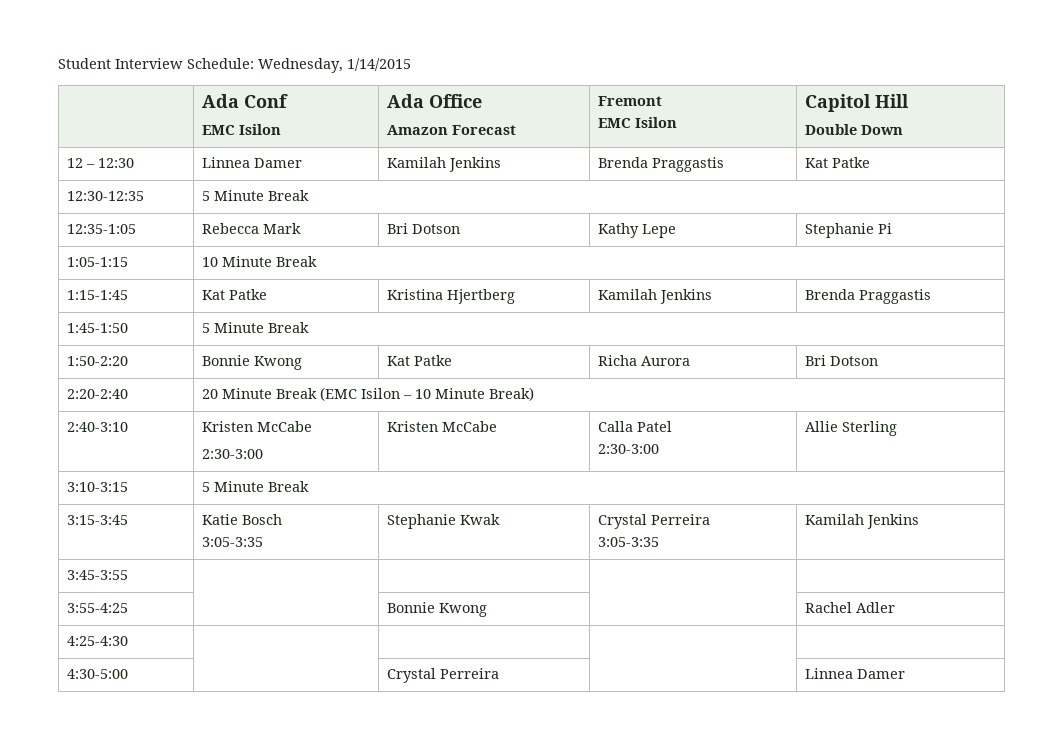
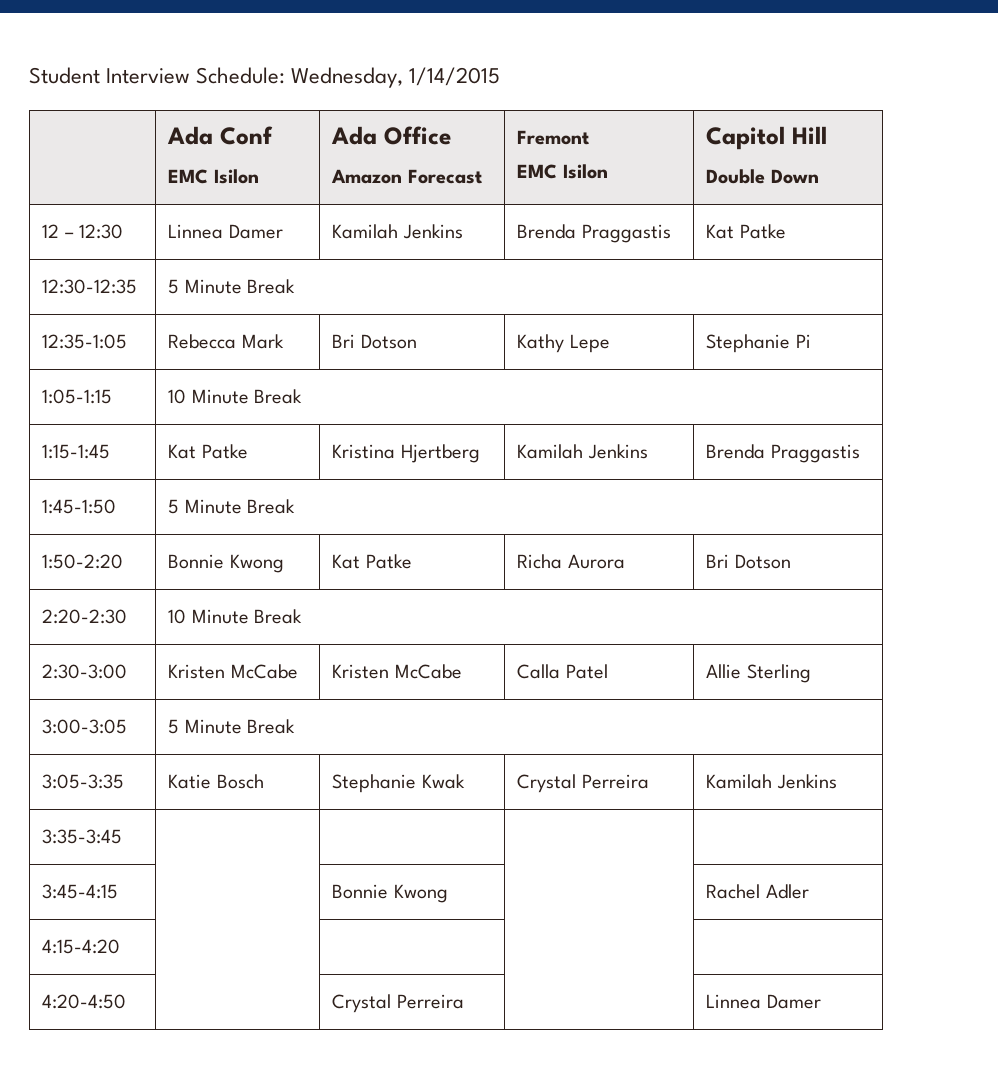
- 2:20-2:40 | 20 Minute Break (EMC Isilon – 10 Minute Break)
- 2:40-3:10 | Kristen McCabe
- 2:30-3:00 | Kristen McCabe | Calla Patel
- 2:30-3:00 | Allie Sterling
+ 2:20-2:30 | 10 Minute Break
+ 2:30-3:00 | Kristen McCabe | Kristen McCabe | Calla Patel | Allie Sterling
- 3:10-3:15 | 5 Minute Break
- 3:15-3:45 | Katie Bosch
- 3:05-3:35 | Stephanie Kwak | Crystal Perreira
- 3:05-3:35 | Kamilah Jenkins
+ 3:00-3:05 | 5 Minute Break
+ 3:05-3:35 | Katie Bosch | Stephanie Kwak | Crystal Perreira | Kamilah Jenkins
- 3:45-3:55 | | | |
- 3:55-4:25 | | Bonnie Kwong | | Rachel Adler
+ 3:35-3:45 | | | |
+ 3:45-4:15 | | Bonnie Kwong | | Rachel Adler
- 4:25-4:30 | | | |
- 4:30-5:00 | | Crystal Perreira | | Linnea Damer
+ 4:15-4:20 | | | |
+ 4:20-4:50 | | Crystal Perreira | | Linnea Damer

